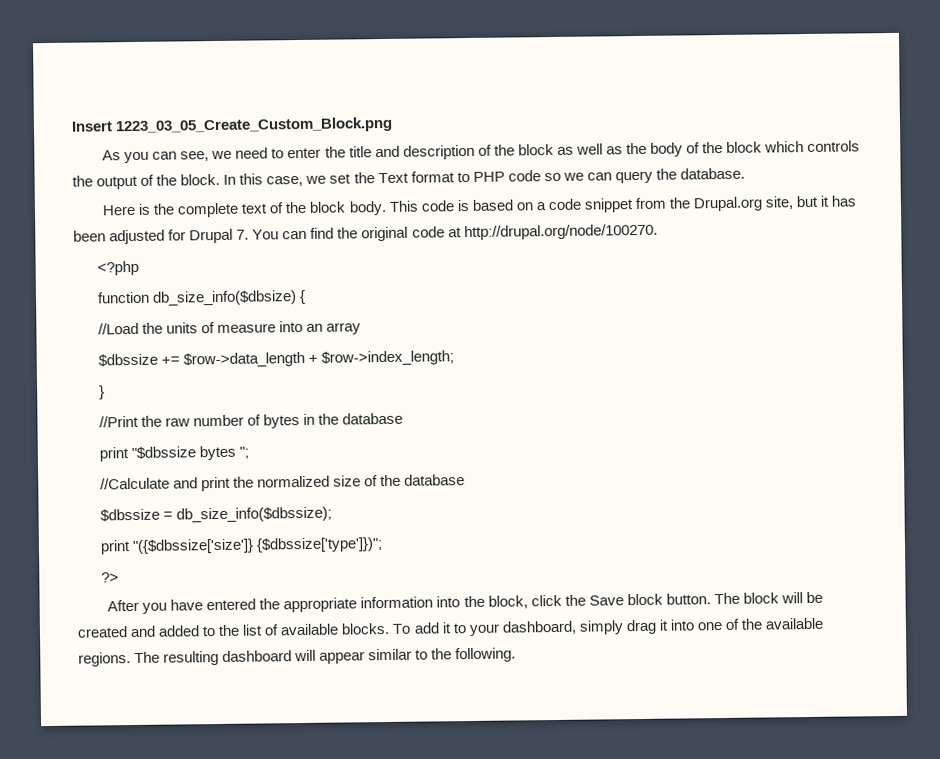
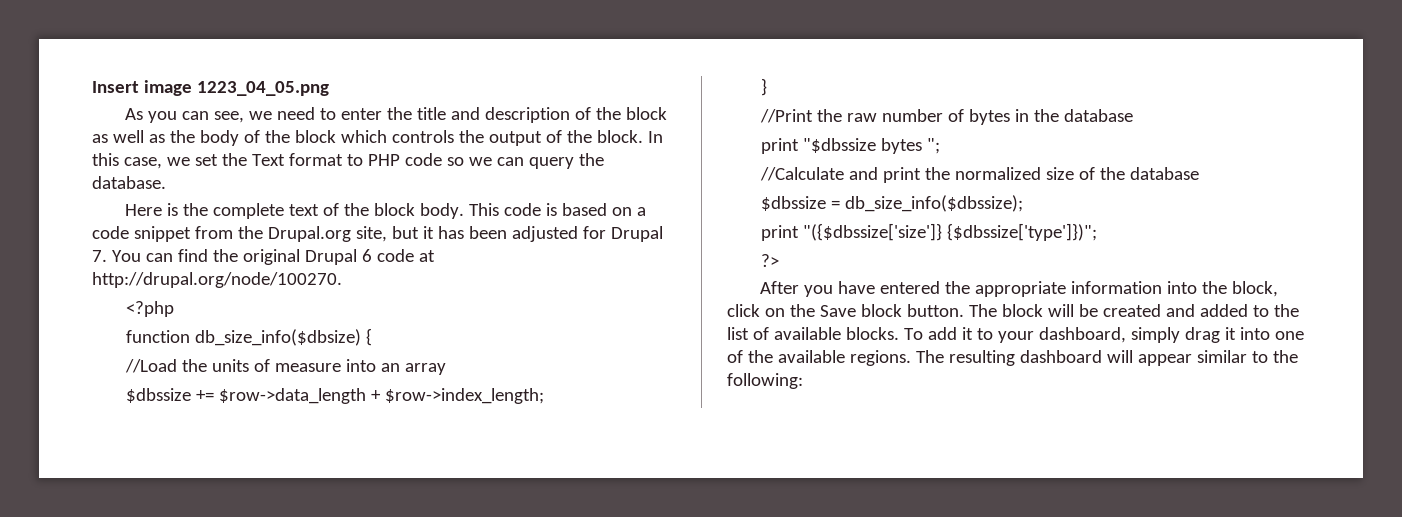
- Insert 1223_03_05_Create_Custom_Block.png
+ Insert image 1223_04_05.png
- This code is based on a code snippet from the Drupal.org site, but it has been adjusted for Drupal 7. You can find the original code at http://drupal.org/node/100270.
+ This code is based on a code snippet from the Drupal.org site, but it has been adjusted for Drupal 7. You can find the original Drupal 6 code at http://drupal.org/node/100270.
- After you have entered the appropriate information into the block, click the Save block button.
+ After you have entered the appropriate information into the block, click on the Save block button.
- The resulting dashboard will appear similar to the following.
+ The resulting dashboard will appear similar to the following:

